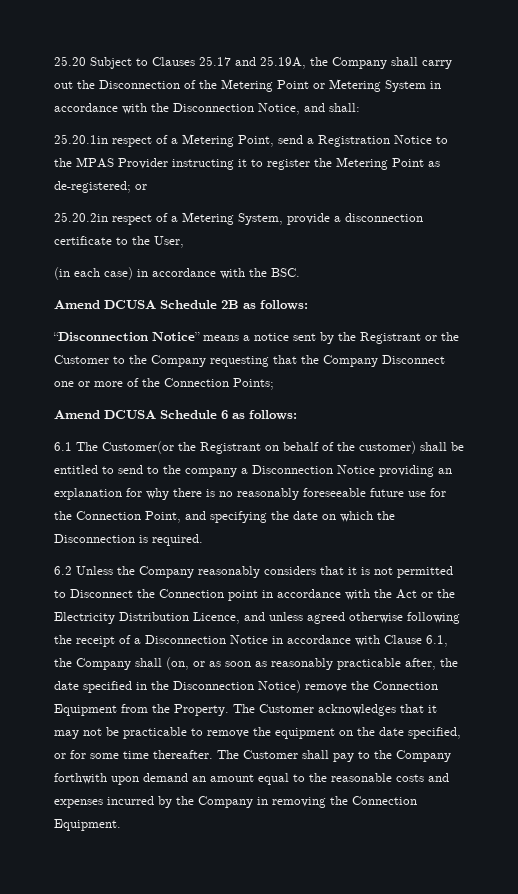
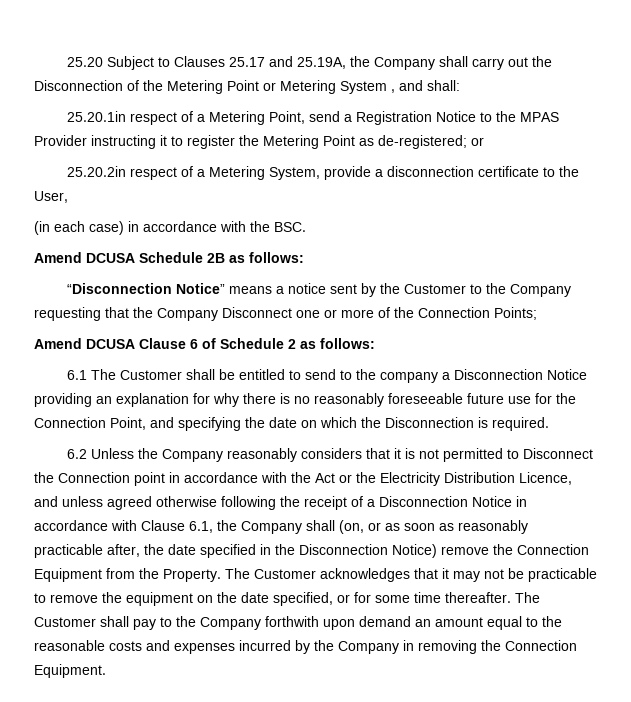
- 25.20 Subject to Clauses 25.17 and 25.19A, the Company shall carry out the Disconnection of the Metering Point or Metering System in accordance with the Disconnection Notice, and shall:
+ 25.20 Subject to Clauses 25.17 and 25.19A, the Company shall carry out the Disconnection of the Metering Point or Metering System , and shall:
- “Disconnection Notice” means a notice sent by the Registrant or the Customer to the Company requesting that the Company Disconnect one or more of the Connection Points;
+ “Disconnection Notice” means a notice sent by the Customer to the Company requesting that the Company Disconnect one or more of the Connection Points;
- Amend DCUSA Schedule 6 as follows:
+ Amend DCUSA Clause 6 of Schedule 2 as follows:
- 6.1 The Customer(or the Registrant on behalf of the customer) shall be entitled to send to the company a Disconnection Notice providing an explanation for why there is no reasonably foreseeable future use for the Connection Point, and specifying the date on which the Disconnection is required.
+ 6.1 The Customer shall be entitled to send to the company a Disconnection Notice providing an explanation for why there is no reasonably foreseeable future use for the Connection Point, and specifying the date on which the Disconnection is required.

